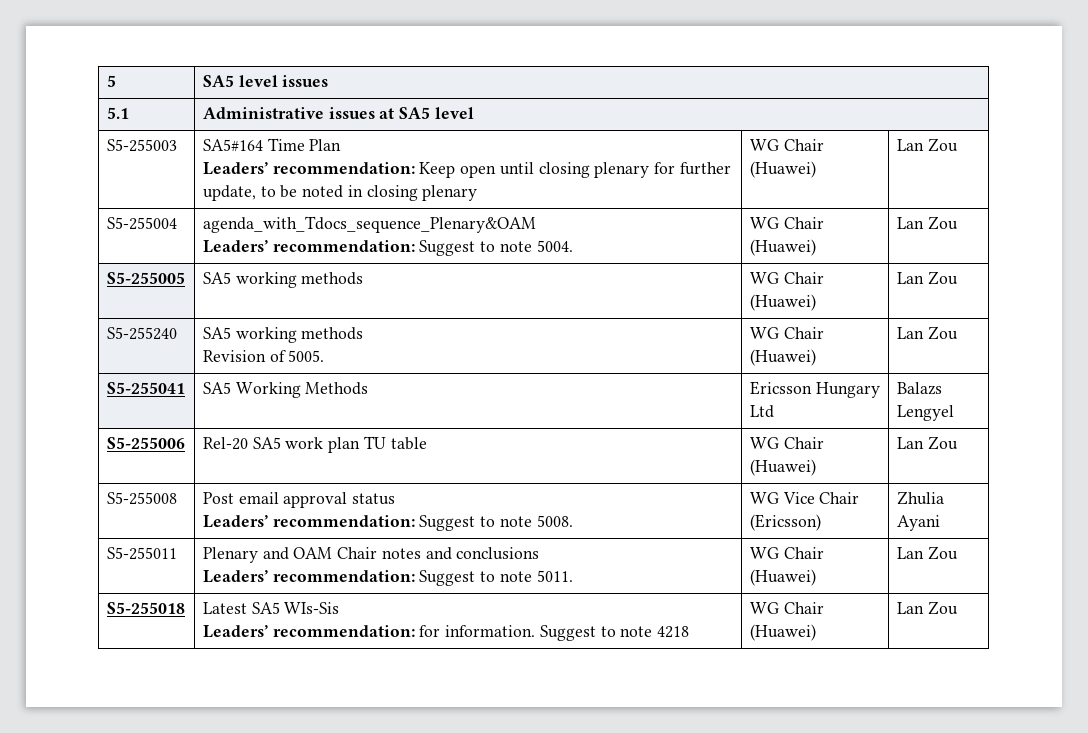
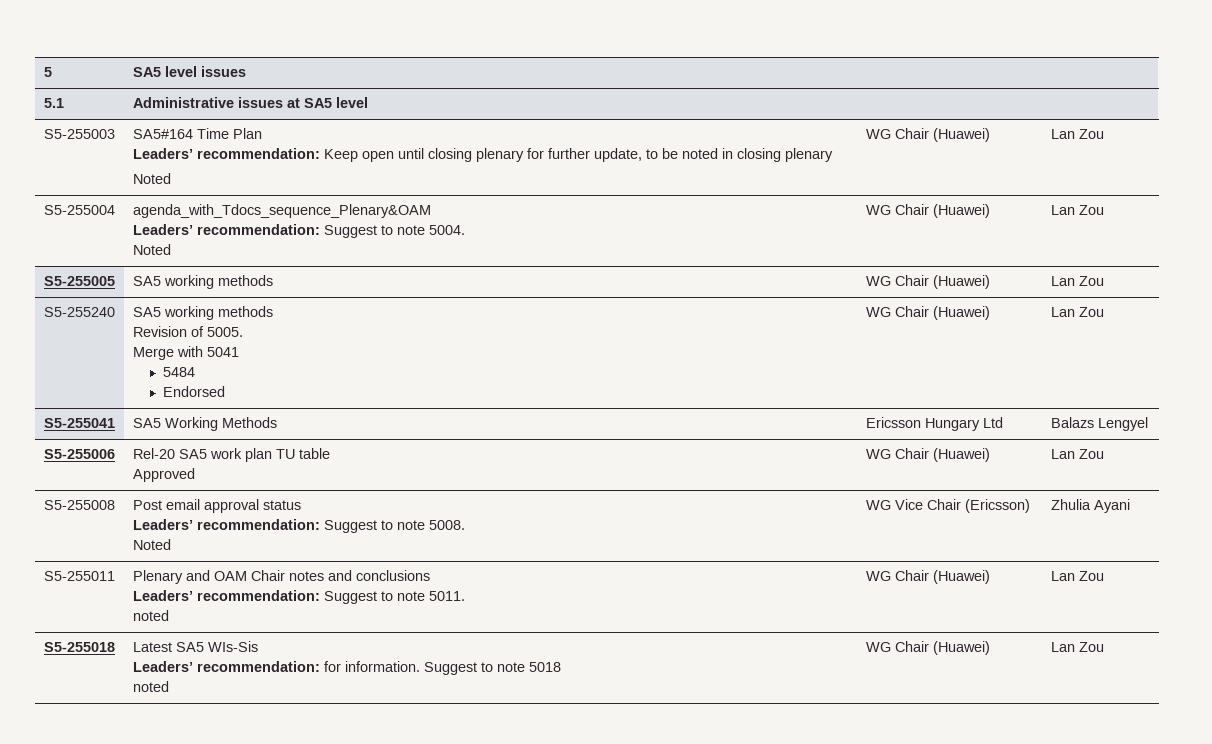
  S5-255003 | SA5#164 Time Plan
- Leaders’ recommendation: Keep open until closing plenary for further update, to be noted in closing plenary | WG Chair (Huawei) | Lan Zou
+ Leaders’ recommendation: Keep open until closing plenary for further update, to be noted in closing plenary
+ Noted | WG Chair (Huawei) | Lan Zou
  S5-255004 | agenda_with_Tdocs_sequence_Plenary&OAM
- Leaders’ recommendation: Suggest to note 5004. | WG Chair (Huawei) | Lan Zou
+ Leaders’ recommendation: Suggest to note 5004.
+ Noted | WG Chair (Huawei) | Lan Zou
  S5-255240 | SA5 working methods
- Revision of 5005. | WG Chair (Huawei) | Lan Zou
+ Revision of 5005.
+ Merge with 5041
+ 5484
+ Endorsed | WG Chair (Huawei) | Lan Zou
- S5-255006 | Rel-20 SA5 work plan TU table | WG Chair (Huawei) | Lan Zou
+ S5-255006 | Rel-20 SA5 work plan TU table
+ Approved | WG Chair (Huawei) | Lan Zou
  S5-255008 | Post email approval status
- Leaders’ recommendation: Suggest to note 5008. | WG Vice Chair (Ericsson) | Zhulia Ayani
+ Leaders’ recommendation: Suggest to note 5008.
+ Noted | WG Vice Chair (Ericsson) | Zhulia Ayani
  S5-255011 | Plenary and OAM Chair notes and conclusions
- Leaders’ recommendation: Suggest to note 5011. | WG Chair (Huawei) | Lan Zou
+ Leaders’ recommendation: Suggest to note 5011.
+ noted | WG Chair (Huawei) | Lan Zou
  S5-255018 | Latest SA5 WIs-Sis
- Leaders’ recommendation: for information. Suggest to note 4218 | WG Chair (Huawei) | Lan Zou
+ Leaders’ recommendation: for information. Suggest to note 5018
+ noted | WG Chair (Huawei) | Lan Zou

